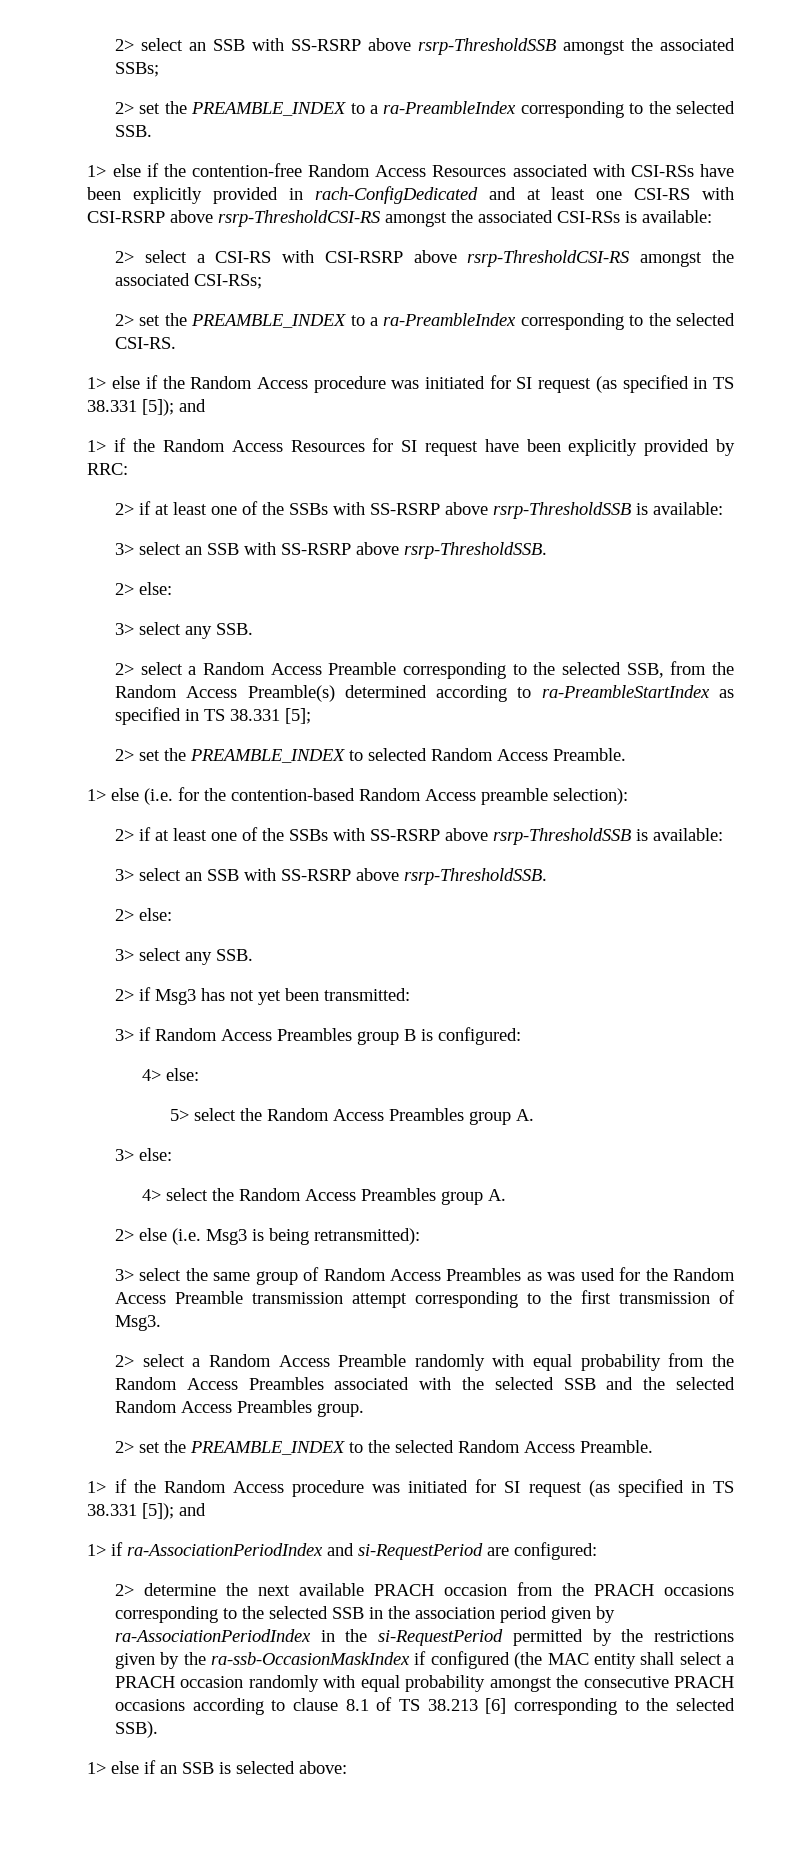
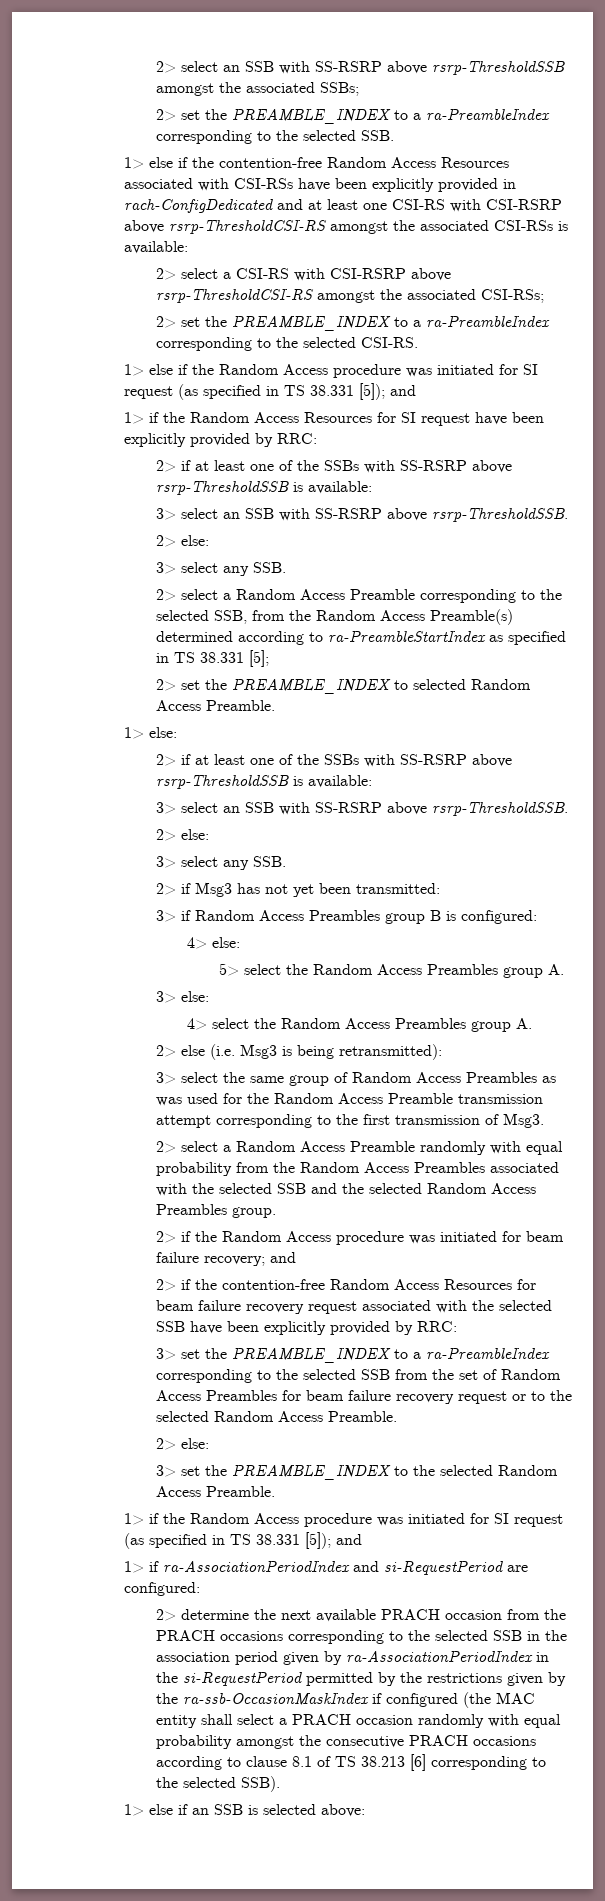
- 1> else (i.e. for the contention-based Random Access preamble selection):
+ 1> else:
- 2> set the PREAMBLE_INDEX to the selected Random Access Preamble.
+ 2> if the Random Access procedure was initiated for beam failure recovery; and
+ 2> if the contention-free Random Access Resources for beam failure recovery request associated with the selected SSB have been explicitly provided by RRC:
+ 3> set the PREAMBLE_INDEX to a ra-PreambleIndex corresponding to the selected SSB from the set of Random Access Preambles for beam failure recovery request or to the selected Random Access Preamble.
+ 2> else:
+ 3> set the PREAMBLE_INDEX to the selected Random Access Preamble.

